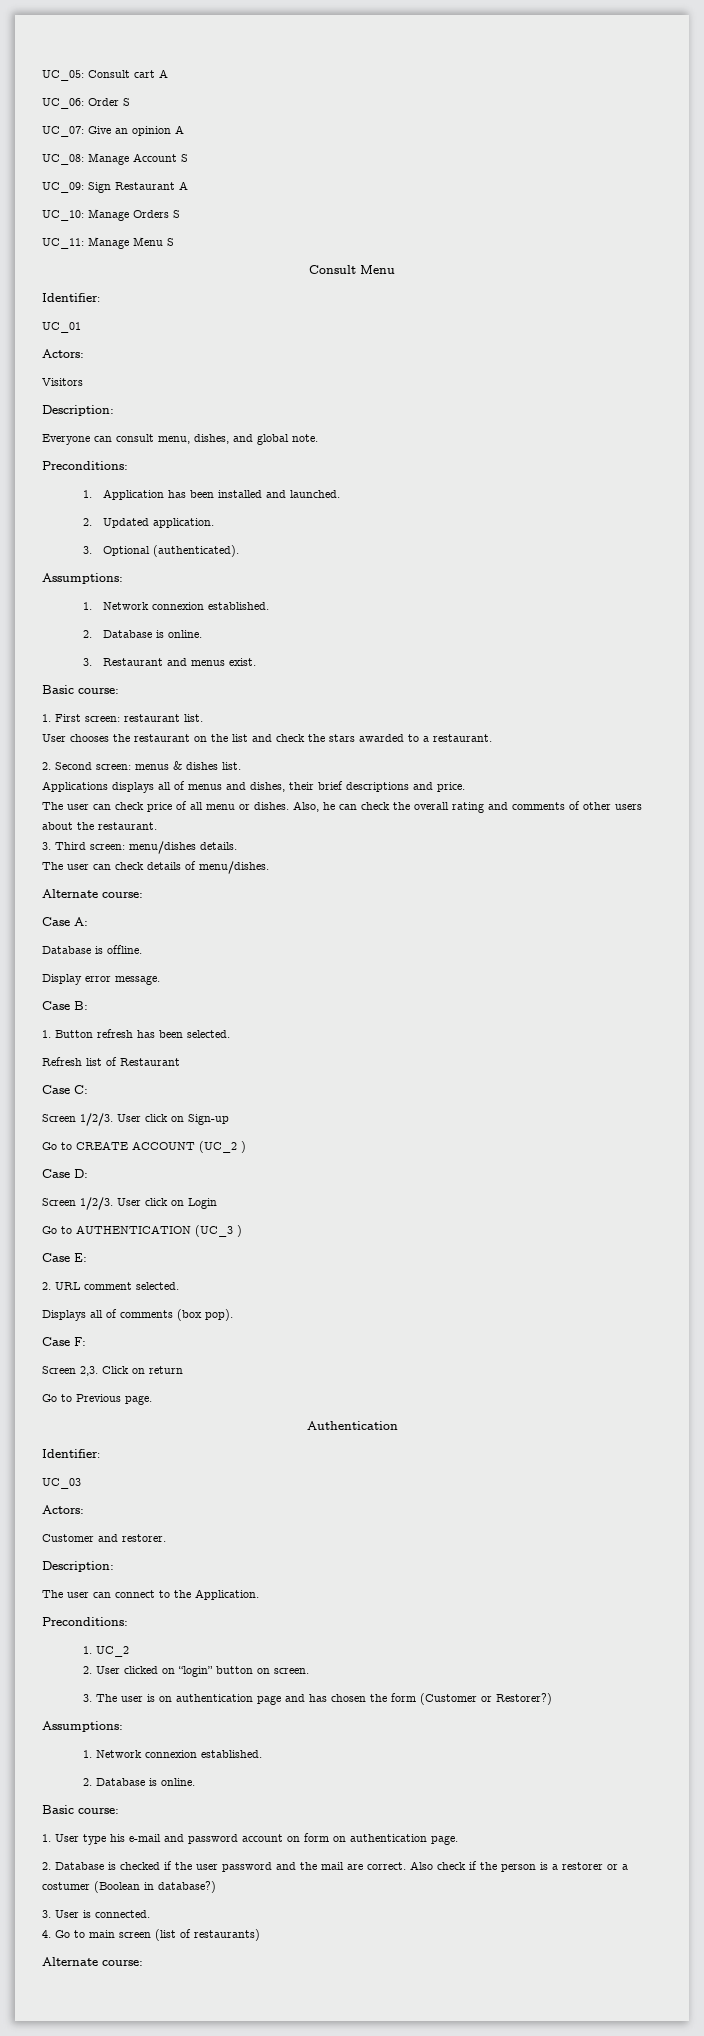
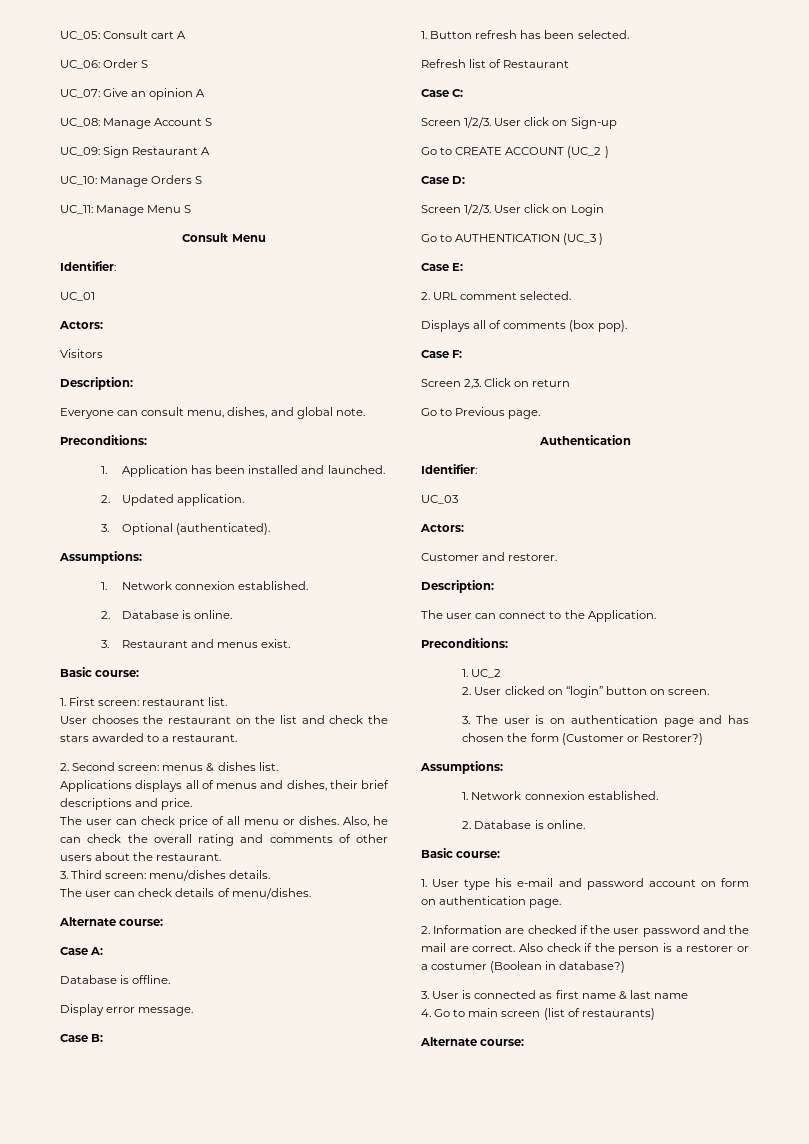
- 2. Database is checked if the user password and the mail are correct.
+ 2. Information are checked if the user password and the mail are correct.
- 3. User is connected.
+ 3. User is connected as first name & last name

